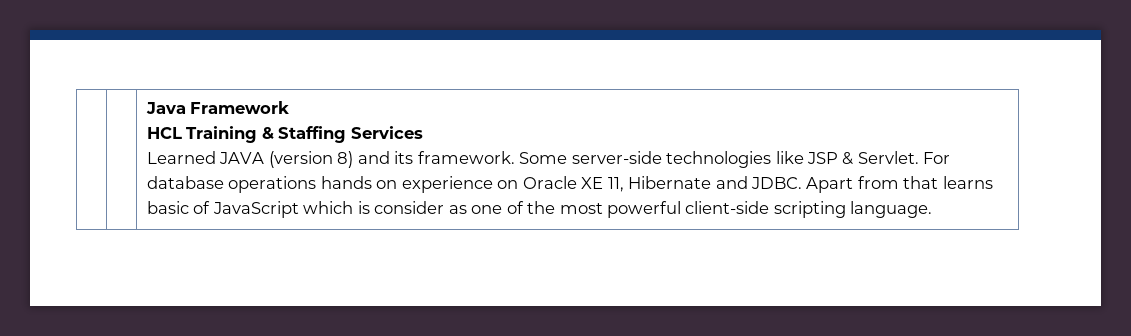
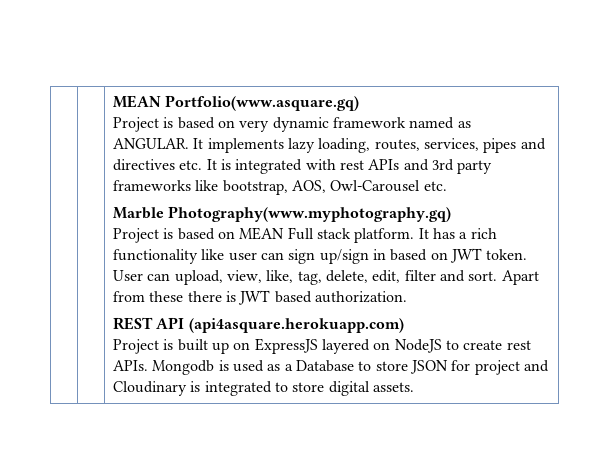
- Java Framework
- HCL Training & Staffing Services
- Learned JAVA (version 8) and its framework. Some server-side technologies like JSP & Servlet. For database operations hands on experience on Oracle XE 11, Hibernate and JDBC. Apart from that learns basic of JavaScript which is consider as one of the most powerful client-side scripting language.
+ MEAN Portfolio(www.asquare.gq)
+ Project is based on very dynamic framework named as ANGULAR. It implements lazy loading, routes, services, pipes and directives etc. It is integrated with rest APIs and 3rd party frameworks like bootstrap, AOS, Owl-Carousel etc.
+ Marble Photography(www.myphotography.gq)
+ Project is based on MEAN Full stack platform. It has a rich functionality like user can sign up/sign in based on JWT token. User can upload, view, like, tag, delete, edit, filter and sort. Apart from these there is JWT based authorization.
+ REST API (api4asquare.herokuapp.com)
+ Project is built up on ExpressJS layered on NodeJS to create rest APIs. Mongodb is used as a Database to store JSON for project and Cloudinary is integrated to store digital assets.

